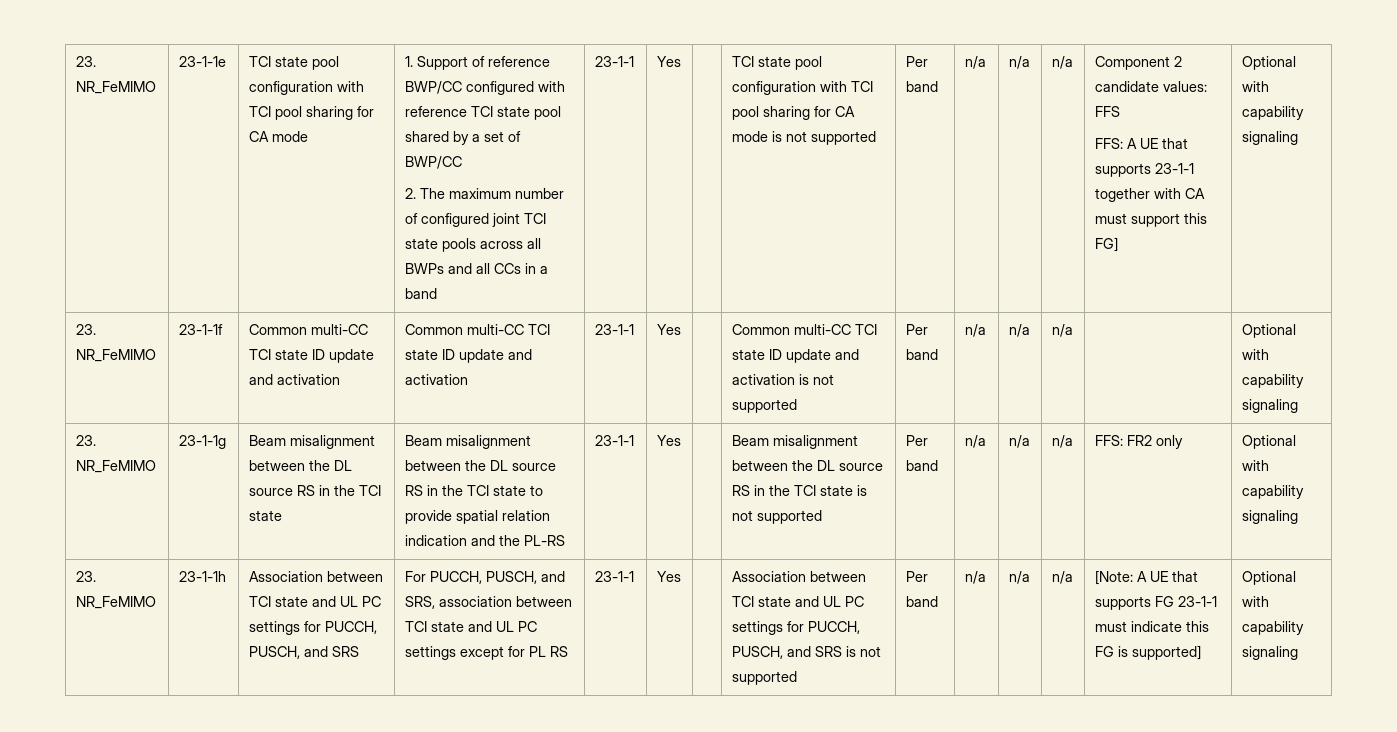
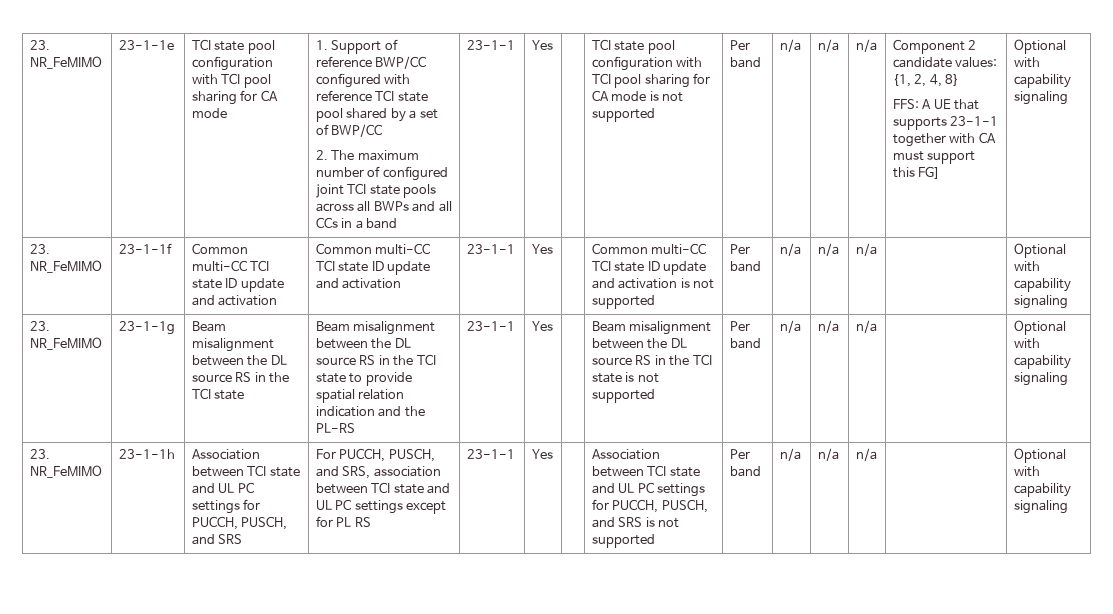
- Component 2 candidate values: FFS
+ Component 2 candidate values: {1, 2, 4, 8}
- FFS: FR2 only
- [Note: A UE that supports FG 23-1-1 must indicate this FG is supported]

